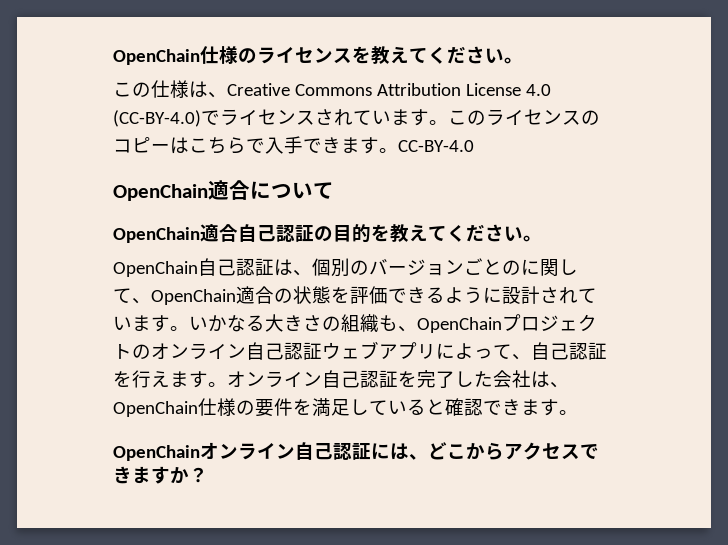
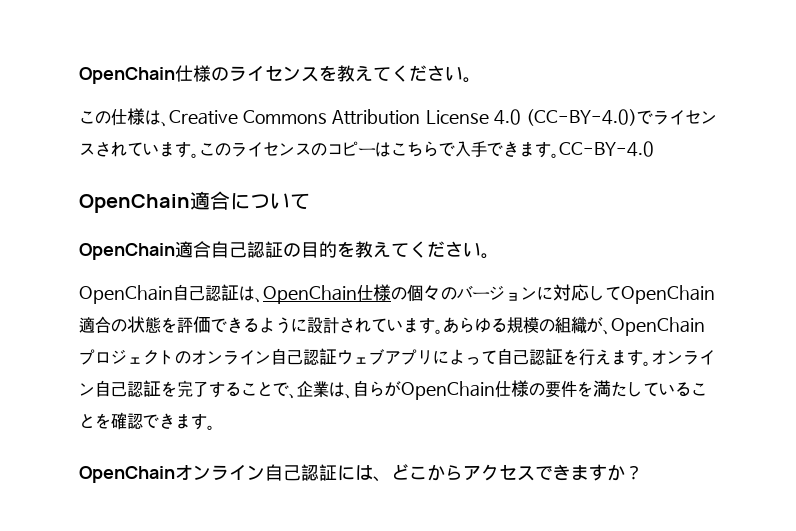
- OpenChain自己認証は、個別のバージョンごとのに関して、OpenChain適合の状態を評価できるように設計されています。
+ OpenChain自己認証は、OpenChain仕様の個々のバージョンに対応してOpenChain適合の状態を評価できるように設計されています。
- いかなる大きさの組織も、OpenChainプロジェクトのオンライン自己認証ウェブアプリによって、自己認証を行えます。
+ あらゆる規模の組織が、OpenChainプロジェクトのオンライン自己認証ウェブアプリによって自己認証を行えます。
- オンライン自己認証を完了した会社は、OpenChain仕様の要件を満足していると確認できます。
+ オンライン自己認証を完了することで、企業は、自らがOpenChain仕様の要件を満たしていることを確認できます。

